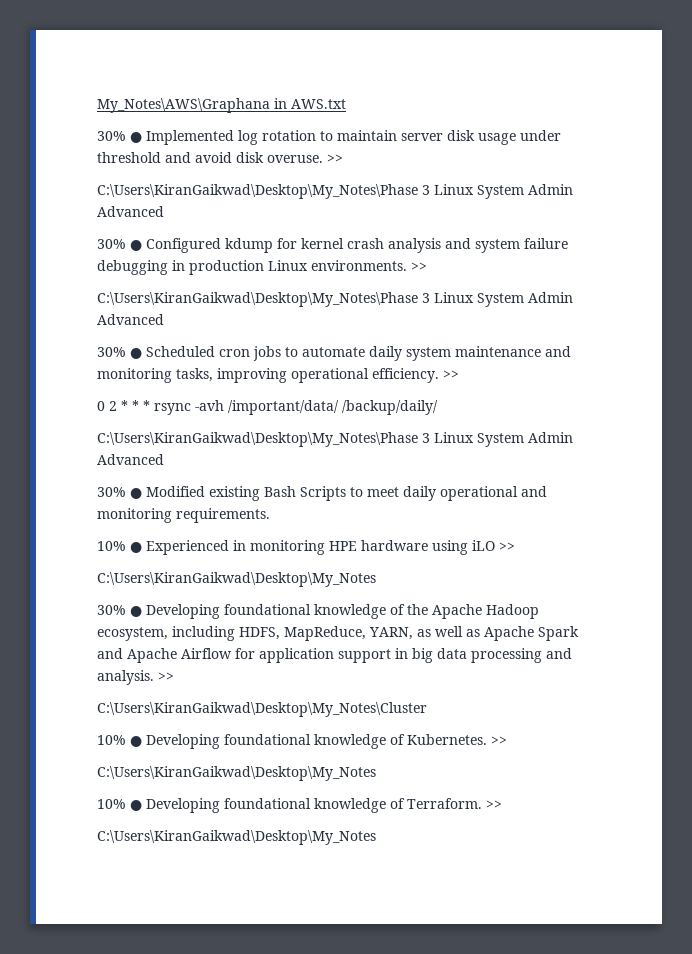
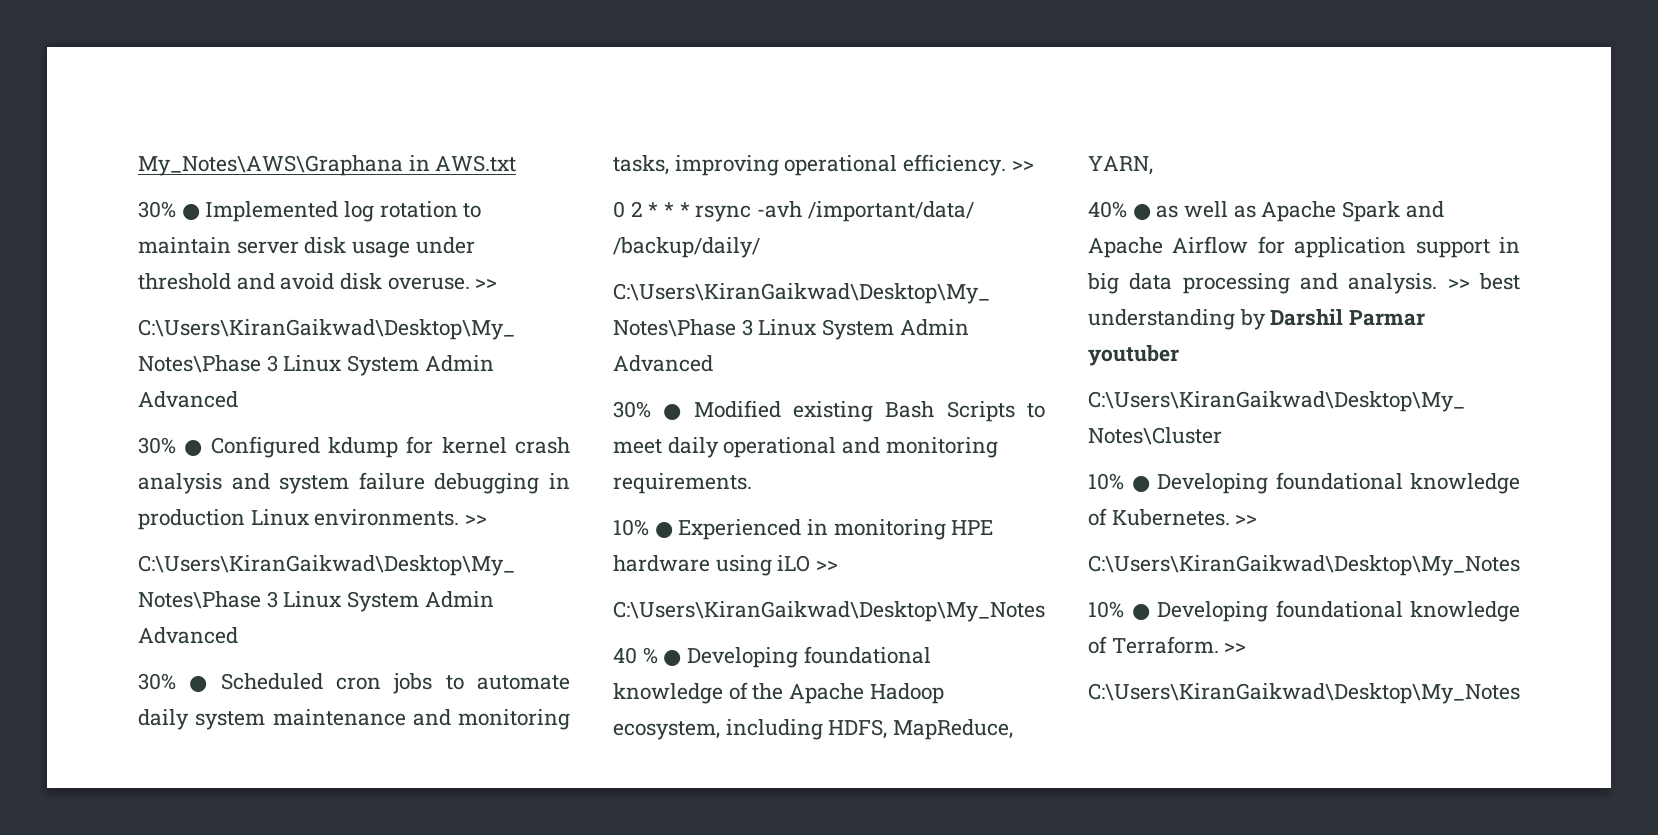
- 30% ● Developing foundational knowledge of the Apache Hadoop ecosystem, including HDFS, MapReduce, YARN, as well as Apache Spark and Apache Airflow for application support in big data processing and analysis. >>
+ 40 % ● Developing foundational knowledge of the Apache Hadoop ecosystem, including HDFS, MapReduce, YARN,
+ 40% ● as well as Apache Spark and Apache Airflow for application support in big data processing and analysis. >> best understanding by Darshil Parmar youtuber

